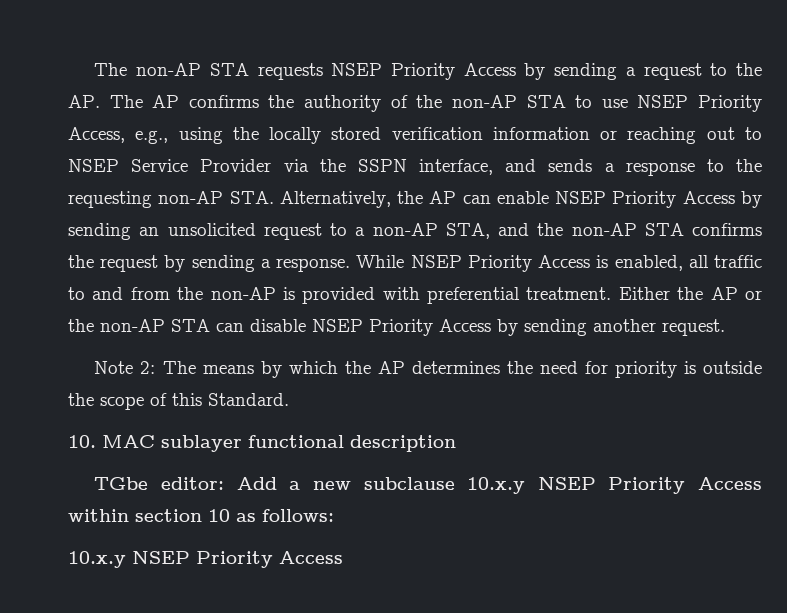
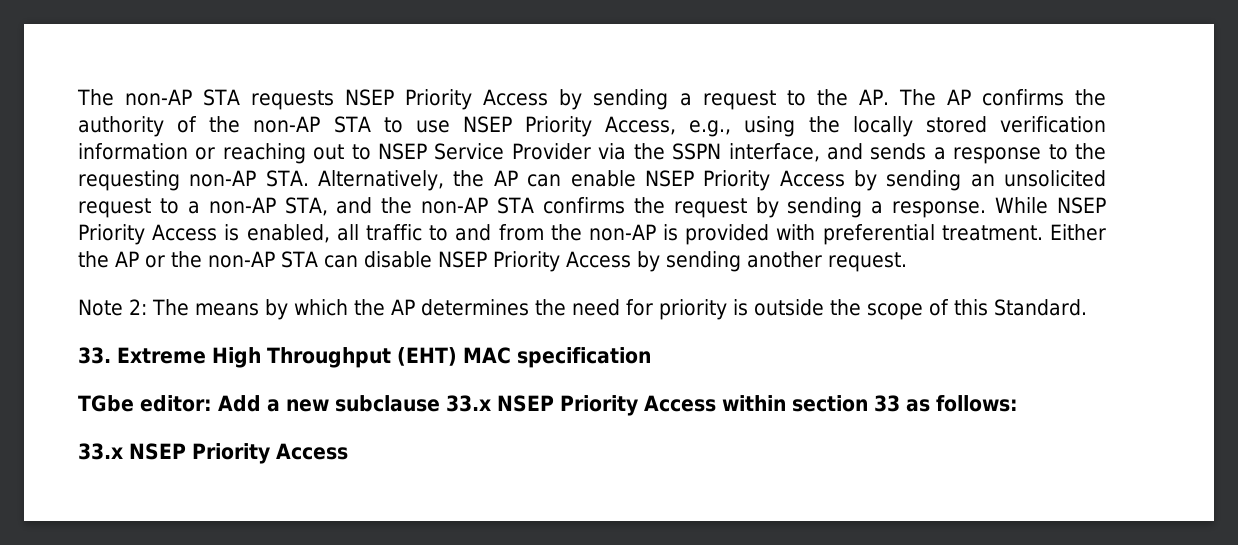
- 10. MAC sublayer functional description
+ 33. Extreme High Throughput (EHT) MAC specification
- TGbe editor: Add a new subclause 10.x.y NSEP Priority Access within section 10 as follows:
- 10.x.y NSEP Priority Access
+ TGbe editor: Add a new subclause 33.x NSEP Priority Access within section 33 as follows:
+ 33.x NSEP Priority Access

